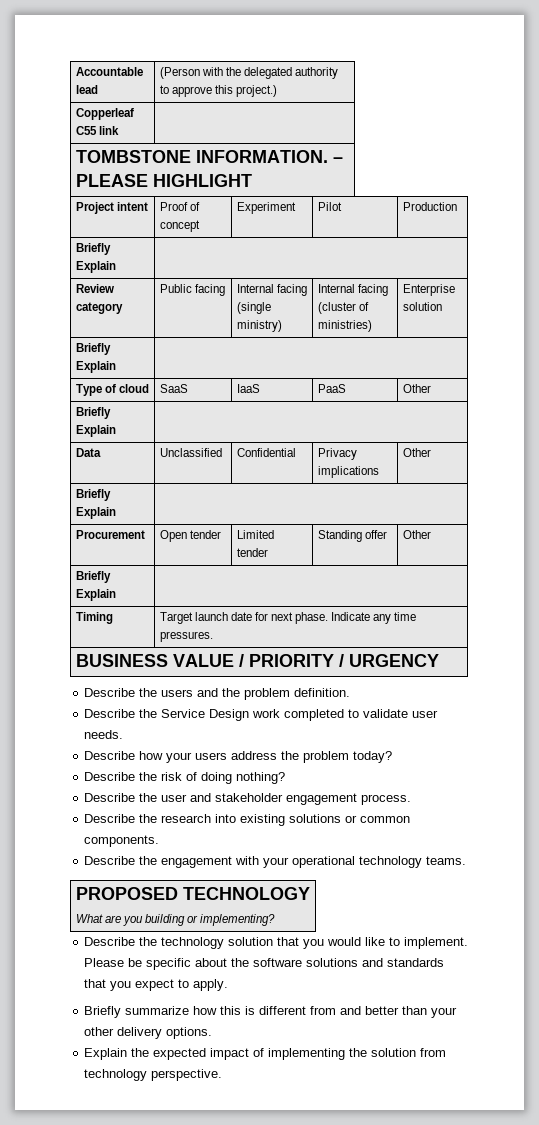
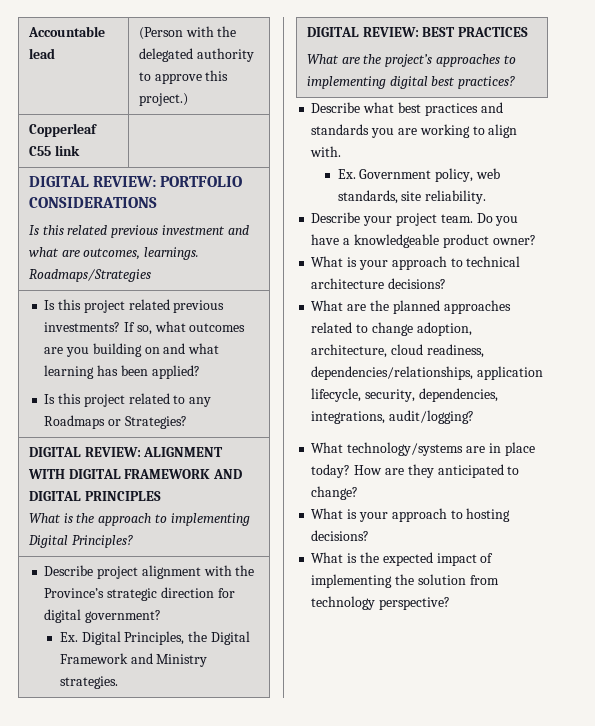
- TOMBSTONE INFORMATION. – PLEASE HIGHLIGHT
- Project intent | Proof of concept | Experiment | Pilot | Production
- Briefly Explain |
- Review category | Public facing | Internal facing (single ministry) | Internal facing (cluster of ministries) | Enterprise solution
- Briefly Explain |
- Type of cloud | SaaS | IaaS | PaaS | Other
- Briefly Explain |
- Data | Unclassified | Confidential | Privacy implications | Other
- Briefly Explain |
- Procurement | Open tender | Limited tender | Standing offer | Other
- Briefly Explain |
- Timing | Target launch date for next phase. Indicate any time pressures.
- BUSINESS VALUE / PRIORITY / URGENCY
- Describe the users and the problem definition.
- Describe the Service Design work completed to validate user needs.
- Describe how your users address the problem today?
- Describe the risk of doing nothing?
- Describe the user and stakeholder engagement process.
- Describe the research into existing solutions or common components.
- Describe the engagement with your operational technology teams.
- PROPOSED TECHNOLOGY
- What are you building or implementing?
- Describe the technology solution that you would like to implement. Please be specific about the software solutions and standards that you expect to apply.
- Briefly summarize how this is different from and better than your other delivery options.
- Explain the expected impact of implementing the solution from technology perspective.
+ DIGITAL REVIEW: PORTFOLIO CONSIDERATIONS
+ Is this related previous investment and what are outcomes, learnings. Roadmaps/Strategies
+ Is this project related previous investments? If so, what outcomes are you building on and what learning has been applied?
+ Is this project related to any Roadmaps or Strategies?
+ DIGITAL REVIEW: ALIGNMENT WITH DIGITAL FRAMEWORK AND DIGITAL PRINCIPLES
+ What is the approach to implementing Digital Principles?
+ Describe project alignment with the Province’s strategic direction for digital government?
+ Ex. Digital Principles, the Digital Framework and Ministry strategies.
+ DIGITAL REVIEW: BEST PRACTICES
+ What are the project’s approaches to implementing digital best practices?
+ Describe what best practices and standards you are working to align with.
+ Ex. Government policy, web standards, site reliability.
+ Describe your project team. Do you have a knowledgeable product owner?
+ What is your approach to technical architecture decisions?
+ What are the planned approaches related to change adoption, architecture, cloud readiness, dependencies/relationships, application lifecycle, security, dependencies, integrations, audit/logging?
+ What technology/systems are in place today? How are they anticipated to change?
+ What is your approach to hosting decisions?
+ What is the expected impact of implementing the solution from technology perspective?

